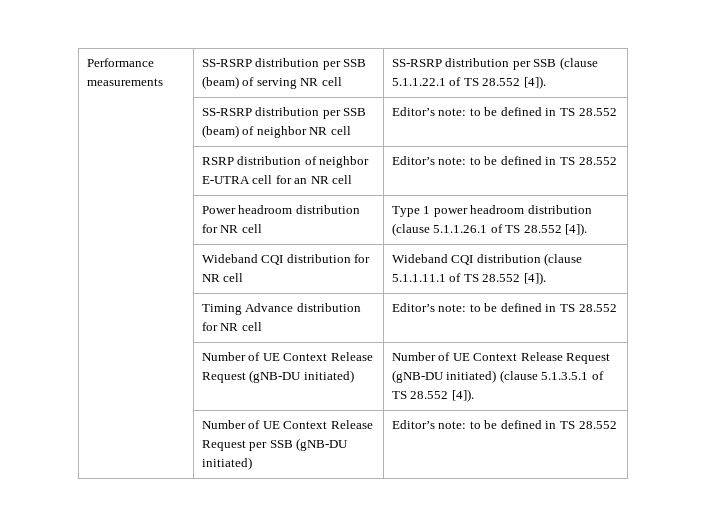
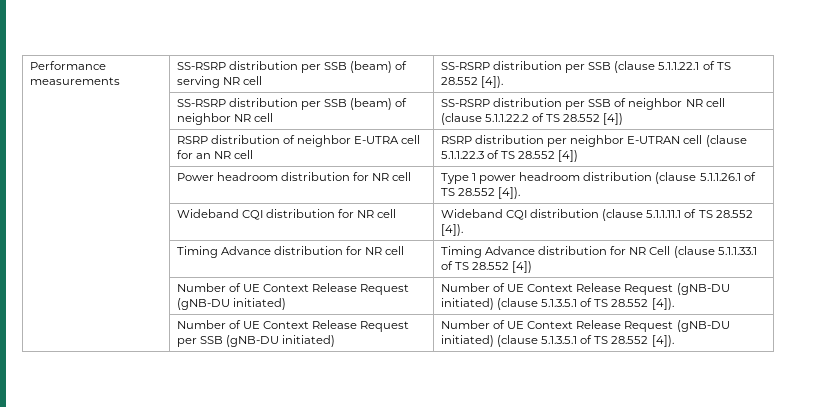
- | SS-RSRP distribution per SSB (beam) of neighbor NR cell | Editor’s note: to be defined in TS 28.552
+ | SS-RSRP distribution per SSB (beam) of neighbor NR cell | SS-RSRP distribution per SSB of neighbor NR cell (clause 5.1.1.22.2 of TS 28.552 [4])
- | RSRP distribution of neighbor E-UTRA cell for an NR cell | Editor’s note: to be defined in TS 28.552
+ | RSRP distribution of neighbor E-UTRA cell for an NR cell | RSRP distribution per neighbor E-UTRAN cell (clause 5.1.1.22.3 of TS 28.552 [4])
- | Timing Advance distribution for NR cell | Editor’s note: to be defined in TS 28.552
+ | Timing Advance distribution for NR cell | Timing Advance distribution for NR Cell (clause 5.1.1.33.1 of TS 28.552 [4])
- | Number of UE Context Release Request per SSB (gNB-DU initiated) | Editor’s note: to be defined in TS 28.552
+ | Number of UE Context Release Request per SSB (gNB-DU initiated) | Number of UE Context Release Request (gNB-DU initiated) (clause 5.1.3.5.1 of TS 28.552 [4]).

